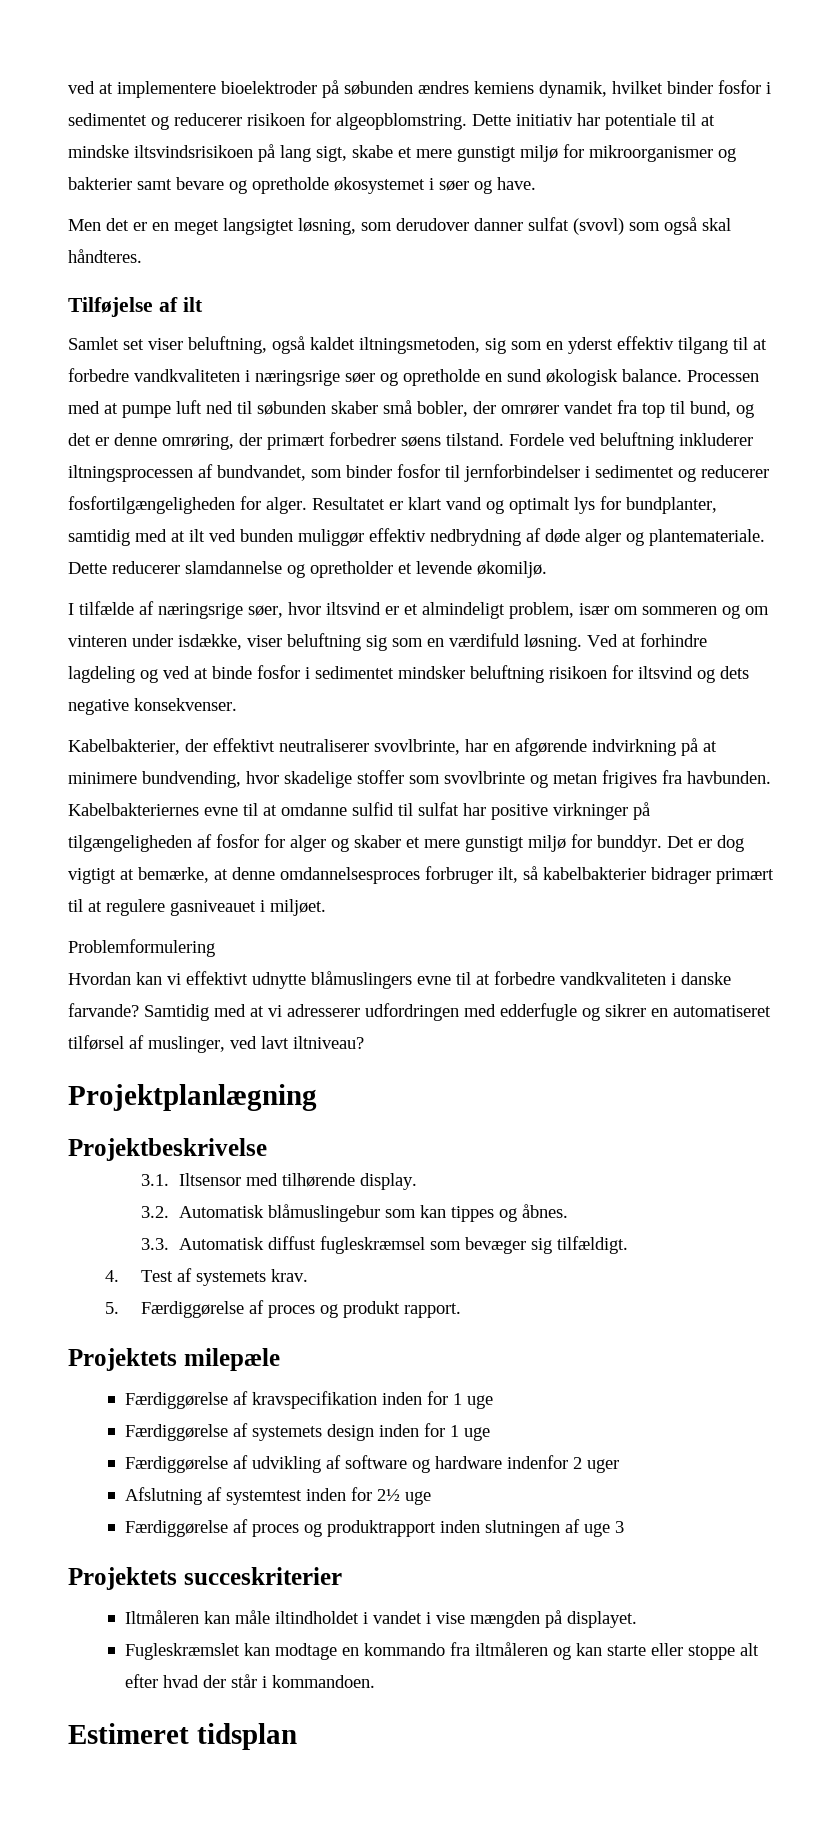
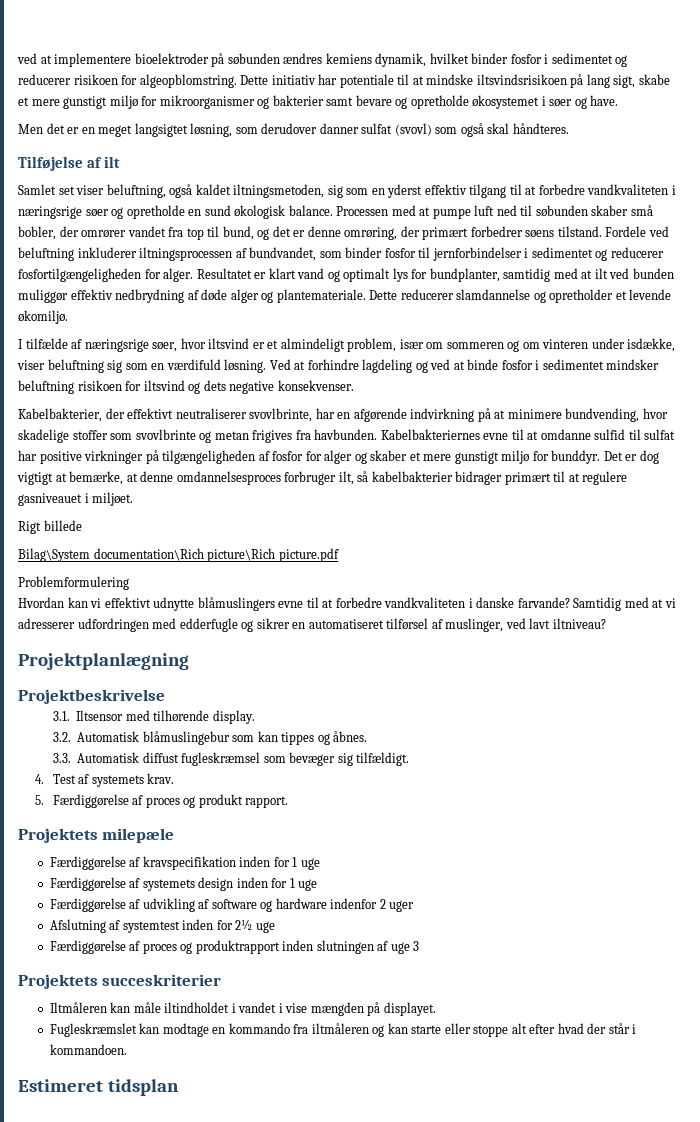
+ Rigt billede
+ Bilag\System documentation\Rich picture\Rich picture.pdf

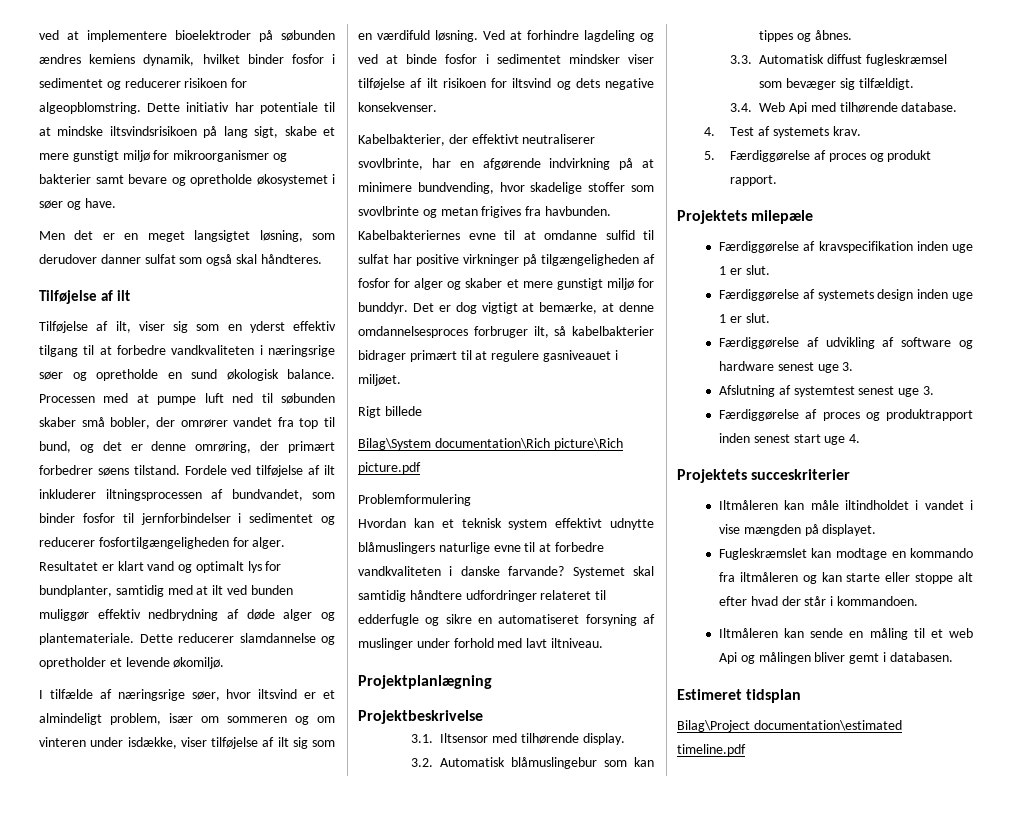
- Men det er en meget langsigtet løsning, som derudover danner sulfat (svovl) som også skal håndteres.
+ Men det er en meget langsigtet løsning, som derudover danner sulfat som også skal håndteres.
- Samlet set viser beluftning, også kaldet iltningsmetoden, sig som en yderst effektiv tilgang til at forbedre vandkvaliteten i næringsrige søer og opretholde en sund økologisk balance.
+ Tilføjelse af ilt, viser sig som en yderst effektiv tilgang til at forbedre vandkvaliteten i næringsrige søer og opretholde en sund økologisk balance.
- Fordele ved beluftning inkluderer iltningsprocessen af bundvandet, som binder fosfor til jernforbindelser i sedimentet og reducerer fosfortilgængeligheden for alger.
+ Fordele ved tilføjelse af ilt inkluderer iltningsprocessen af bundvandet, som binder fosfor til jernforbindelser i sedimentet og reducerer fosfortilgængeligheden for alger.
- I tilfælde af næringsrige søer, hvor iltsvind er et almindeligt problem, især om sommeren og om vinteren under isdække, viser beluftning sig som en værdifuld løsning.
+ I tilfælde af næringsrige søer, hvor iltsvind er et almindeligt problem, især om sommeren og om vinteren under isdække, viser tilføjelse af ilt sig som en værdifuld løsning.
- Ved at forhindre lagdeling og ved at binde fosfor i sedimentet mindsker beluftning risikoen for iltsvind og dets negative konsekvenser.
+ Ved at forhindre lagdeling og ved at binde fosfor i sedimentet mindsker viser tilføjelse af ilt risikoen for iltsvind og dets negative konsekvenser.
- Hvordan kan vi effektivt udnytte blåmuslingers evne til at forbedre vandkvaliteten i danske farvande?
+ Hvordan kan et teknisk system effektivt udnytte blåmuslingers naturlige evne til at forbedre vandkvaliteten i danske farvande?
- Samtidig med at vi adresserer udfordringen med edderfugle og sikrer en automatiseret tilførsel af muslinger, ved lavt iltniveau?
+ Systemet skal samtidig håndtere udfordringer relateret til edderfugle og sikre en automatiseret forsyning af muslinger under forhold med lavt iltniveau.
+ 3.4. Web Api med tilhørende database.
- Færdiggørelse af kravspecifikation inden for 1 uge
+ Færdiggørelse af kravspecifikation inden uge 1 er slut.
- Færdiggørelse af systemets design inden for 1 uge
+ Færdiggørelse af systemets design inden uge 1 er slut.
- Færdiggørelse af udvikling af software og hardware indenfor 2 uger
+ Færdiggørelse af udvikling af software og hardware senest uge 3.
- Afslutning af systemtest inden for 2½ uge
+ Afslutning af systemtest senest uge 3.
- Færdiggørelse af proces og produktrapport inden slutningen af uge 3
+ Færdiggørelse af proces og produktrapport inden senest start uge 4.
+ Iltmåleren kan sende en måling til et web Api og målingen bliver gemt i databasen.
+ Bilag\Project documentation\estimated timeline.pdf

